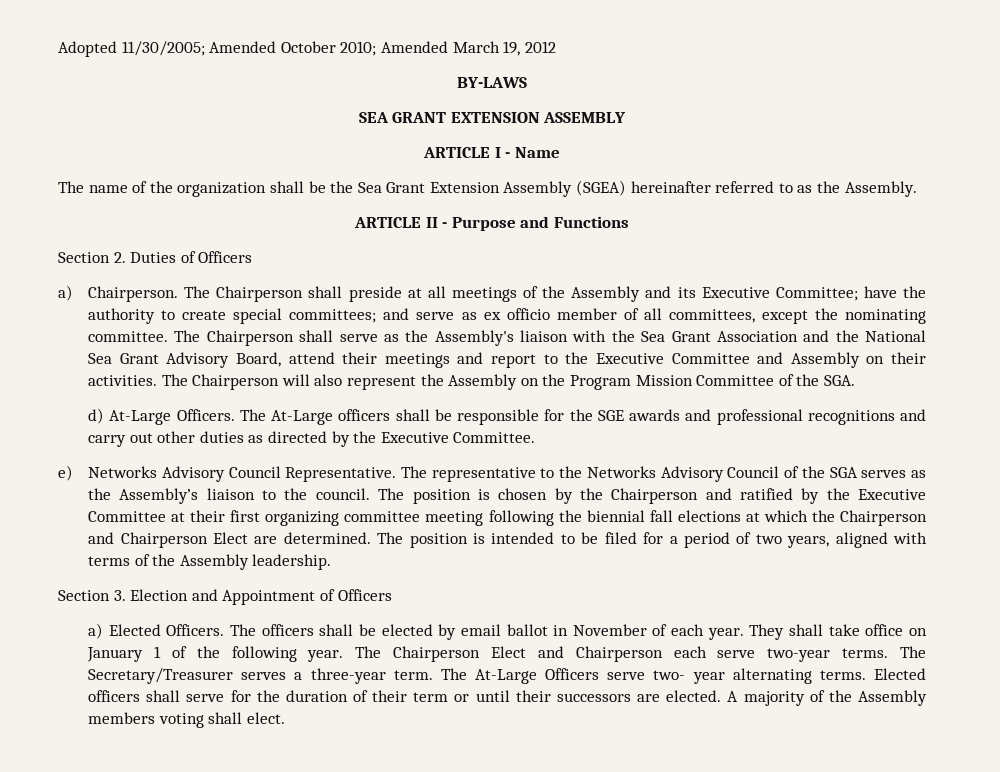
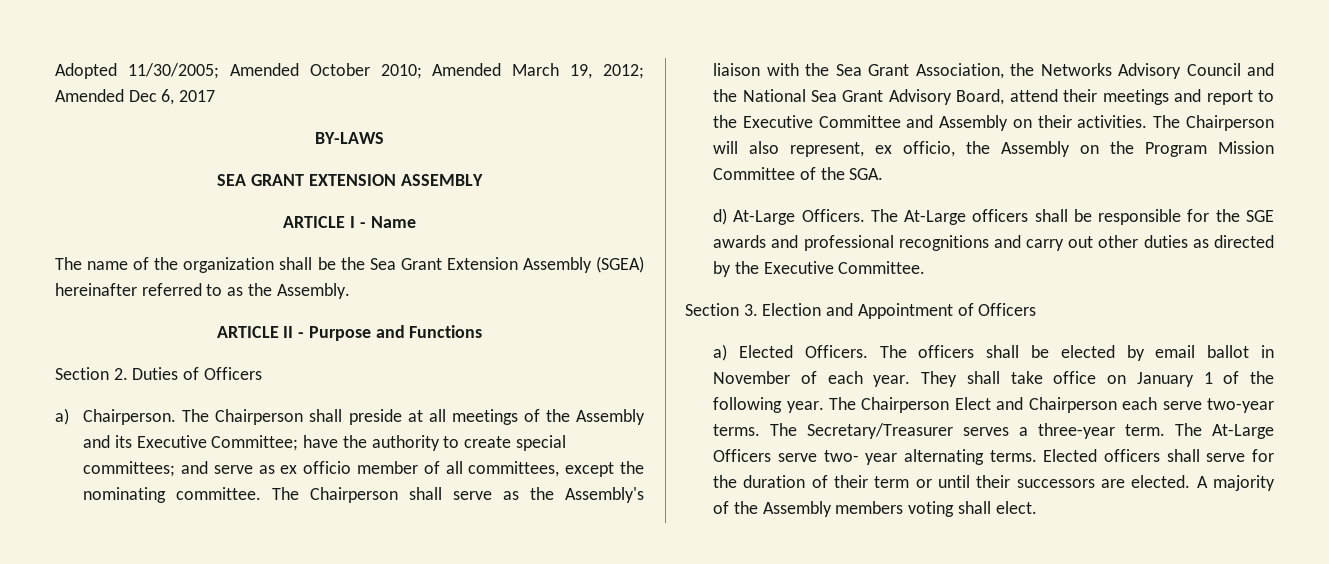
- Adopted 11/30/2005; Amended October 2010; Amended March 19, 2012
+ Adopted 11/30/2005; Amended October 2010; Amended March 19, 2012; Amended Dec 6, 2017
- The Chairperson shall serve as the Assembly's liaison with the Sea Grant Association and the National Sea Grant Advisory Board, attend their meetings and report to the Executive Committee and Assembly on their activities.
+ The Chairperson shall serve as the Assembly's liaison with the Sea Grant Association, the Networks Advisory Council and the National Sea Grant Advisory Board, attend their meetings and report to the Executive Committee and Assembly on their activities.
- The Chairperson will also represent the Assembly on the Program Mission Committee of the SGA.
+ The Chairperson will also represent, ex officio, the Assembly on the Program Mission Committee of the SGA.
- e) Networks Advisory Council Representative. The representative to the Networks Advisory Council of the SGA serves as the Assembly’s liaison to the council. The position is chosen by the Chairperson and ratified by the Executive Committee at their first organizing committee meeting following the biennial fall elections at which the Chairperson and Chairperson Elect are determined. The position is intended to be filed for a period of two years, aligned with terms of the Assembly leadership.

